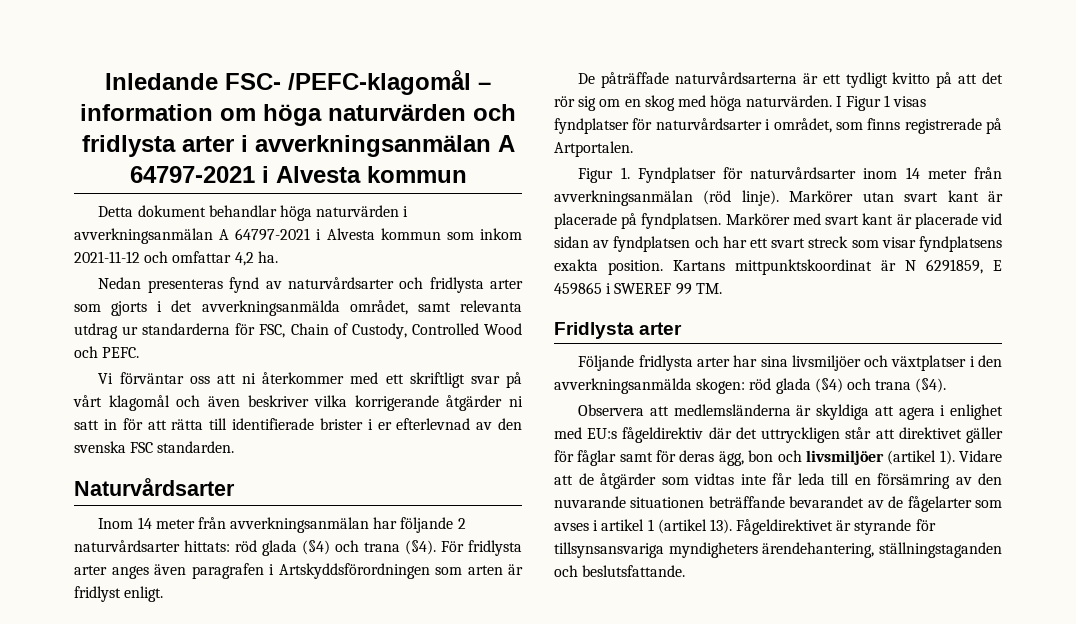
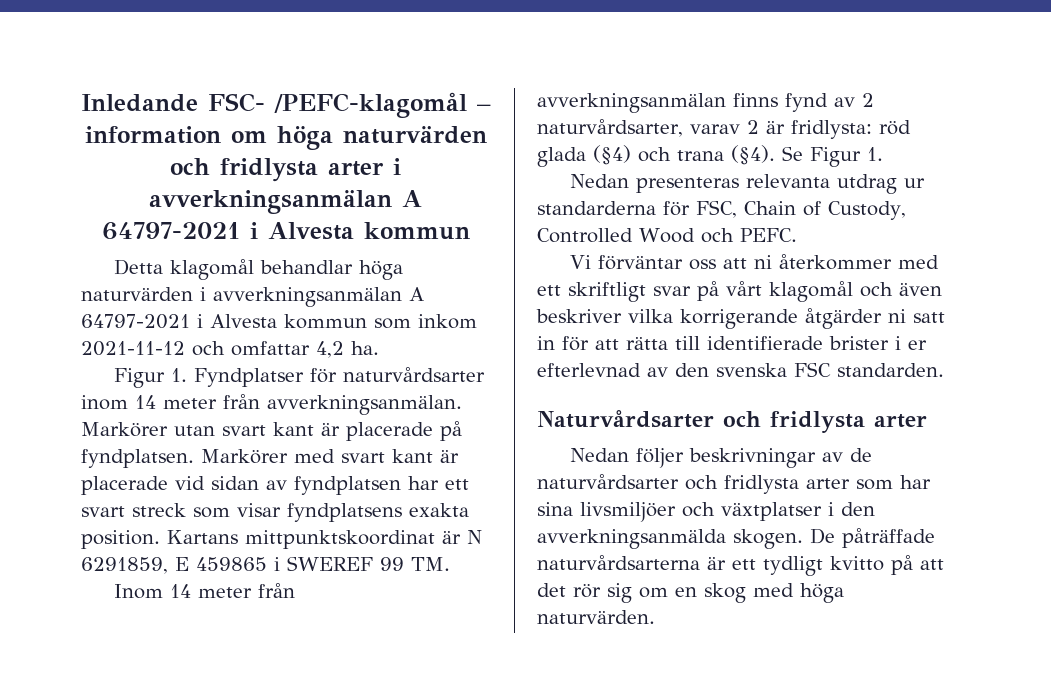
- Detta dokument behandlar höga naturvärden i avverkningsanmälan A 64797-2021 i Alvesta kommun som inkom 2021-11-12 och omfattar 4,2 ha.
+ Detta klagomål behandlar höga naturvärden i avverkningsanmälan A 64797-2021 i Alvesta kommun som inkom 2021-11-12 och omfattar 4,2 ha.
- Nedan presenteras fynd av naturvårdsarter och fridlysta arter som gjorts i det avverkningsanmälda området, samt relevanta utdrag ur standarderna för FSC, Chain of Custody, Controlled Wood och PEFC.
+ Figur 1. Fyndplatser för naturvårdsarter inom 14 meter från avverkningsanmälan. Markörer utan svart kant är placerade på fyndplatsen. Markörer med svart kant är placerade vid sidan av fyndplatsen har ett svart streck som visar fyndplatsens exakta position. Kartans mittpunktskoordinat är N 6291859, E 459865 i SWEREF 99 TM.
+ Inom 14 meter från avverkningsanmälan finns fynd av 2 naturvårdsarter, varav 2 är fridlysta: röd glada (§4) och trana (§4). Se Figur 1.
+ Nedan presenteras relevanta utdrag ur standarderna för FSC, Chain of Custody, Controlled Wood och PEFC.
- Naturvårdsarter
- Inom 14 meter från avverkningsanmälan har följande 2 naturvårdsarter hittats: röd glada (§4) och trana (§4). För fridlysta arter anges även paragrafen i Artskyddsförordningen som arten är fridlyst enligt.
- De påträffade naturvårdsarterna är ett tydligt kvitto på att det rör sig om en skog med höga naturvärden. I Figur 1 visas fyndplatser för naturvårdsarter i området, som finns registrerade på Artportalen.
- Figur 1. Fyndplatser för naturvårdsarter inom 14 meter från avverkningsanmälan (röd linje). Markörer utan svart kant är placerade på fyndplatsen. Markörer med svart kant är placerade vid sidan av fyndplatsen och har ett svart streck som visar fyndplatsens exakta position. Kartans mittpunktskoordinat är N 6291859, E 459865 i SWEREF 99 TM.
- Fridlysta arter
- Följande fridlysta arter har sina livsmiljöer och växtplatser i den avverkningsanmälda skogen: röd glada (§4) och trana (§4).
- Observera att medlemsländerna är skyldiga att agera i enlighet med EU:s fågeldirektiv där det uttryckligen står att direktivet gäller för fåglar samt för deras ägg, bon och livsmiljöer (artikel 1). Vidare att de åtgärder som vidtas inte får leda till en försämring av den nuvarande situationen beträffande bevarandet av de fågelarter som avses i artikel 1 (artikel 13). Fågeldirektivet är styrande för tillsynsansvariga myndigheters ärendehantering, ställningstaganden och beslutsfattande.
+ Naturvårdsarter och fridlysta arter
+ Nedan följer beskrivningar av de naturvårdsarter och fridlysta arter som har sina livsmiljöer och växtplatser i den avverkningsanmälda skogen. De påträffade naturvårdsarterna är ett tydligt kvitto på att det rör sig om en skog med höga naturvärden.

